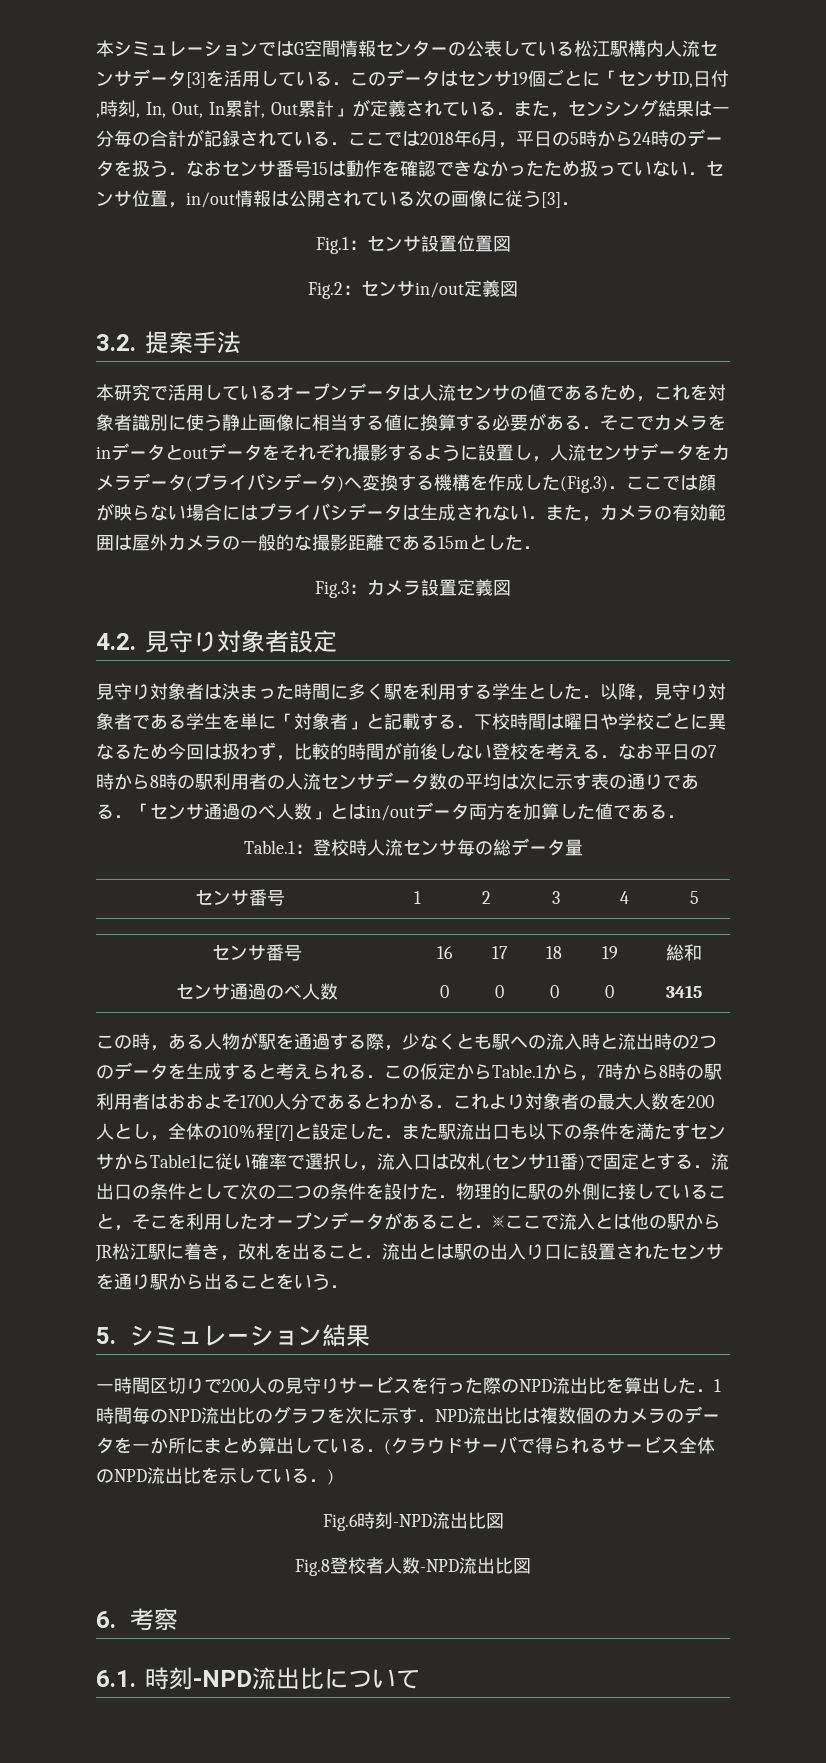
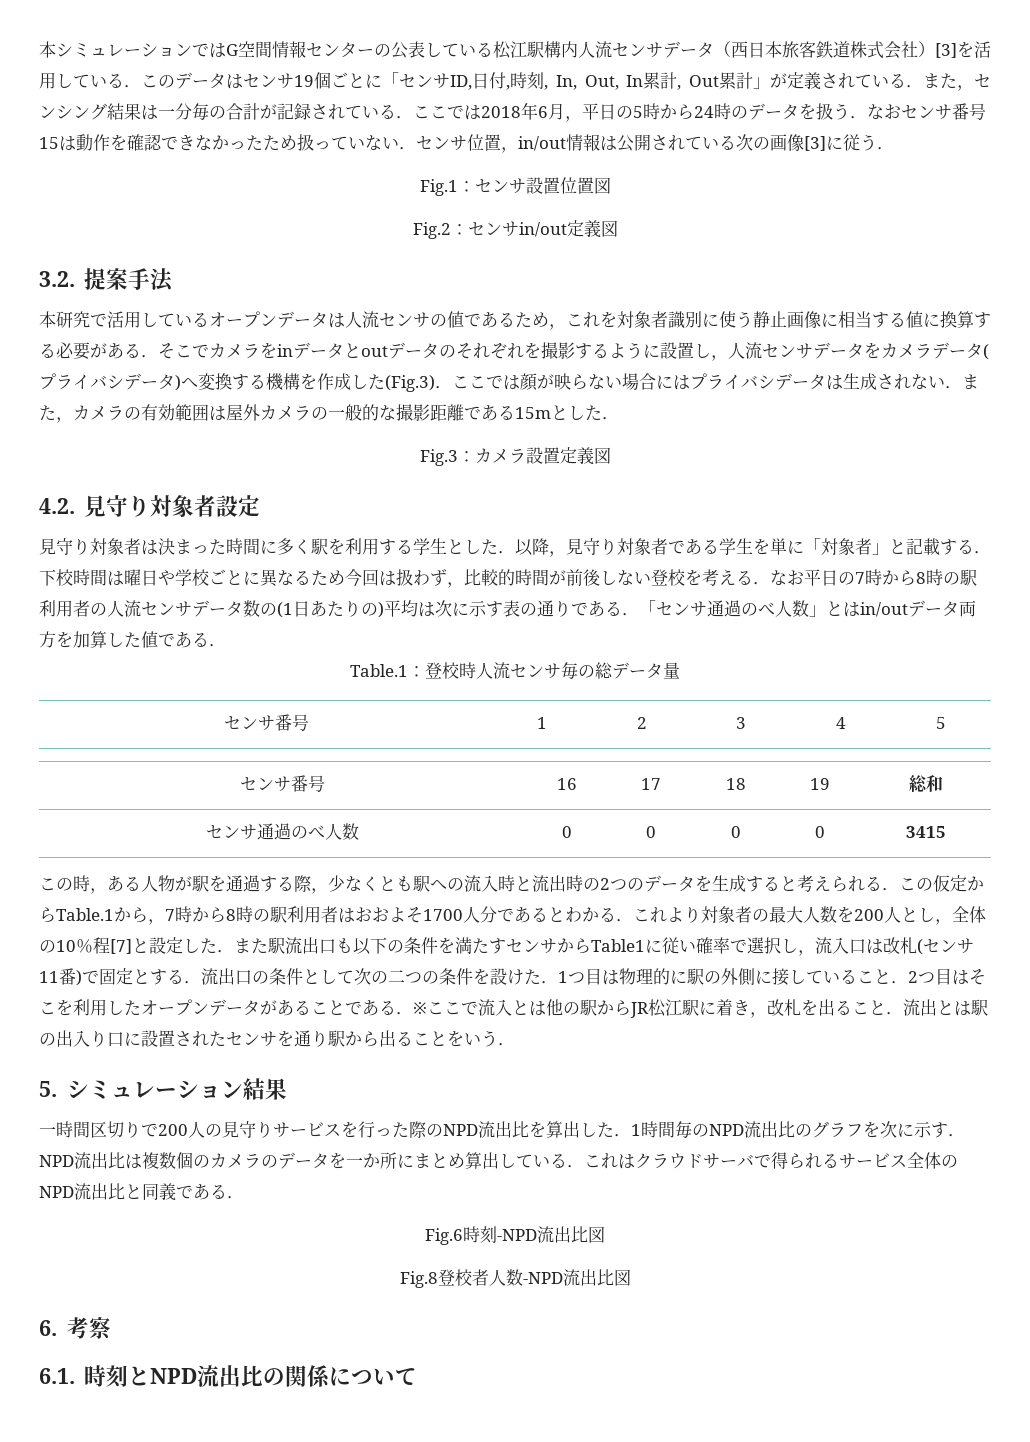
- 本シミュレーションではG空間情報センターの公表している松江駅構内人流センサデータ[3]を活用している．このデータはセンサ19個ごとに「センサID,日付,時刻, In, Out, In累計, Out累計」が定義されている．また，センシング結果は一分毎の合計が記録されている．ここでは2018年6月，平日の5時から24時のデータを扱う．なおセンサ番号15は動作を確認できなかったため扱っていない．センサ位置，in/out情報は公開されている次の画像に従う[3]．
+ 本シミュレーションではG空間情報センターの公表している松江駅構内人流センサデータ（西日本旅客鉄道株式会社）[3]を活用している．このデータはセンサ19個ごとに「センサID,日付,時刻, In, Out, In累計, Out累計」が定義されている．また，センシング結果は一分毎の合計が記録されている．ここでは2018年6月，平日の5時から24時のデータを扱う．なおセンサ番号15は動作を確認できなかったため扱っていない．センサ位置，in/out情報は公開されている次の画像[3]に従う．
- 本研究で活用しているオープンデータは人流センサの値であるため，これを対象者識別に使う静止画像に相当する値に換算する必要がある．そこでカメラをinデータとoutデータをそれぞれ撮影するように設置し，人流センサデータをカメラデータ(プライバシデータ)へ変換する機構を作成した(Fig.3)．ここでは顔が映らない場合にはプライバシデータは生成されない．また，カメラの有効範囲は屋外カメラの一般的な撮影距離である15mとした．
+ 本研究で活用しているオープンデータは人流センサの値であるため，これを対象者識別に使う静止画像に相当する値に換算する必要がある．そこでカメラをinデータとoutデータのそれぞれを撮影するように設置し，人流センサデータをカメラデータ(プライバシデータ)へ変換する機構を作成した(Fig.3)．ここでは顔が映らない場合にはプライバシデータは生成されない．また，カメラの有効範囲は屋外カメラの一般的な撮影距離である15mとした．
- 見守り対象者は決まった時間に多く駅を利用する学生とした．以降，見守り対象者である学生を単に「対象者」と記載する．下校時間は曜日や学校ごとに異なるため今回は扱わず，比較的時間が前後しない登校を考える．なお平日の7時から8時の駅利用者の人流センサデータ数の平均は次に示す表の通りである．「センサ通過のべ人数」とはin/outデータ両方を加算した値である．
+ 見守り対象者は決まった時間に多く駅を利用する学生とした．以降，見守り対象者である学生を単に「対象者」と記載する．下校時間は曜日や学校ごとに異なるため今回は扱わず，比較的時間が前後しない登校を考える．なお平日の7時から8時の駅利用者の人流センサデータ数の(1日あたりの)平均は次に示す表の通りである．「センサ通過のべ人数」とはin/outデータ両方を加算した値である．
- この時，ある人物が駅を通過する際，少なくとも駅への流入時と流出時の2つのデータを生成すると考えられる．この仮定からTable.1から，7時から8時の駅利用者はおおよそ1700人分であるとわかる．これより対象者の最大人数を200人とし，全体の10％程[7]と設定した．また駅流出口も以下の条件を満たすセンサからTable1に従い確率で選択し，流入口は改札(センサ11番)で固定とする．流出口の条件として次の二つの条件を設けた．物理的に駅の外側に接していること，そこを利用したオープンデータがあること．※ここで流入とは他の駅からJR松江駅に着き，改札を出ること．流出とは駅の出入り口に設置されたセンサを通り駅から出ることをいう．
+ この時，ある人物が駅を通過する際，少なくとも駅への流入時と流出時の2つのデータを生成すると考えられる．この仮定からTable.1から，7時から8時の駅利用者はおおよそ1700人分であるとわかる．これより対象者の最大人数を200人とし，全体の10％程[7]と設定した．また駅流出口も以下の条件を満たすセンサからTable1に従い確率で選択し，流入口は改札(センサ11番)で固定とする．流出口の条件として次の二つの条件を設けた．1つ目は物理的に駅の外側に接していること．2つ目はそこを利用したオープンデータがあることである．※ここで流入とは他の駅からJR松江駅に着き，改札を出ること．流出とは駅の出入り口に設置されたセンサを通り駅から出ることをいう．
- 一時間区切りで200人の見守りサービスを行った際のNPD流出比を算出した．1時間毎のNPD流出比のグラフを次に示す．NPD流出比は複数個のカメラのデータを一か所にまとめ算出している．(クラウドサーバで得られるサービス全体のNPD流出比を示している．)
+ 一時間区切りで200人の見守りサービスを行った際のNPD流出比を算出した．1時間毎のNPD流出比のグラフを次に示す．NPD流出比は複数個のカメラのデータを一か所にまとめ算出している．これはクラウドサーバで得られるサービス全体のNPD流出比と同義である．
- 6.1.時刻-NPD流出比について
+ 6.1.時刻とNPD流出比の関係について

